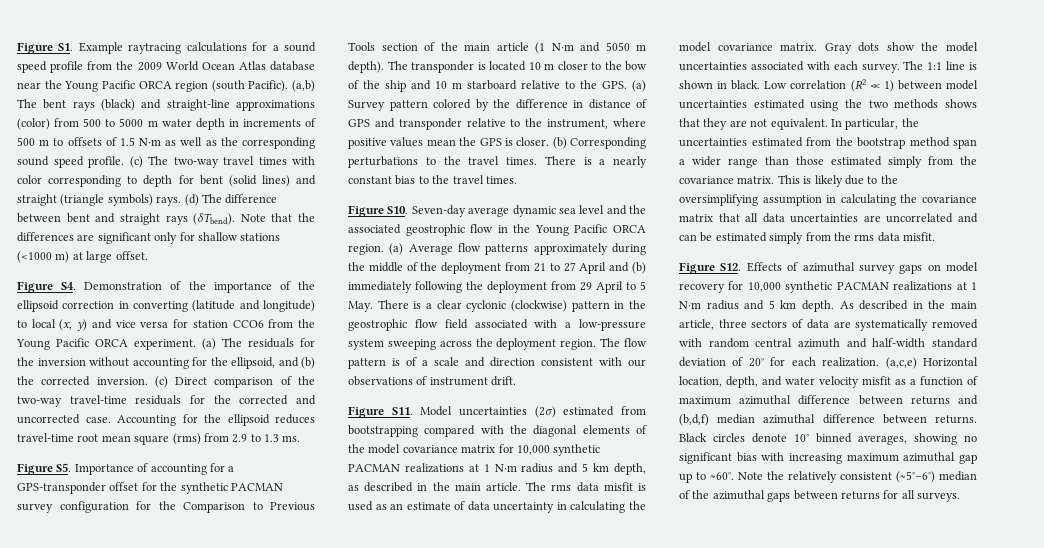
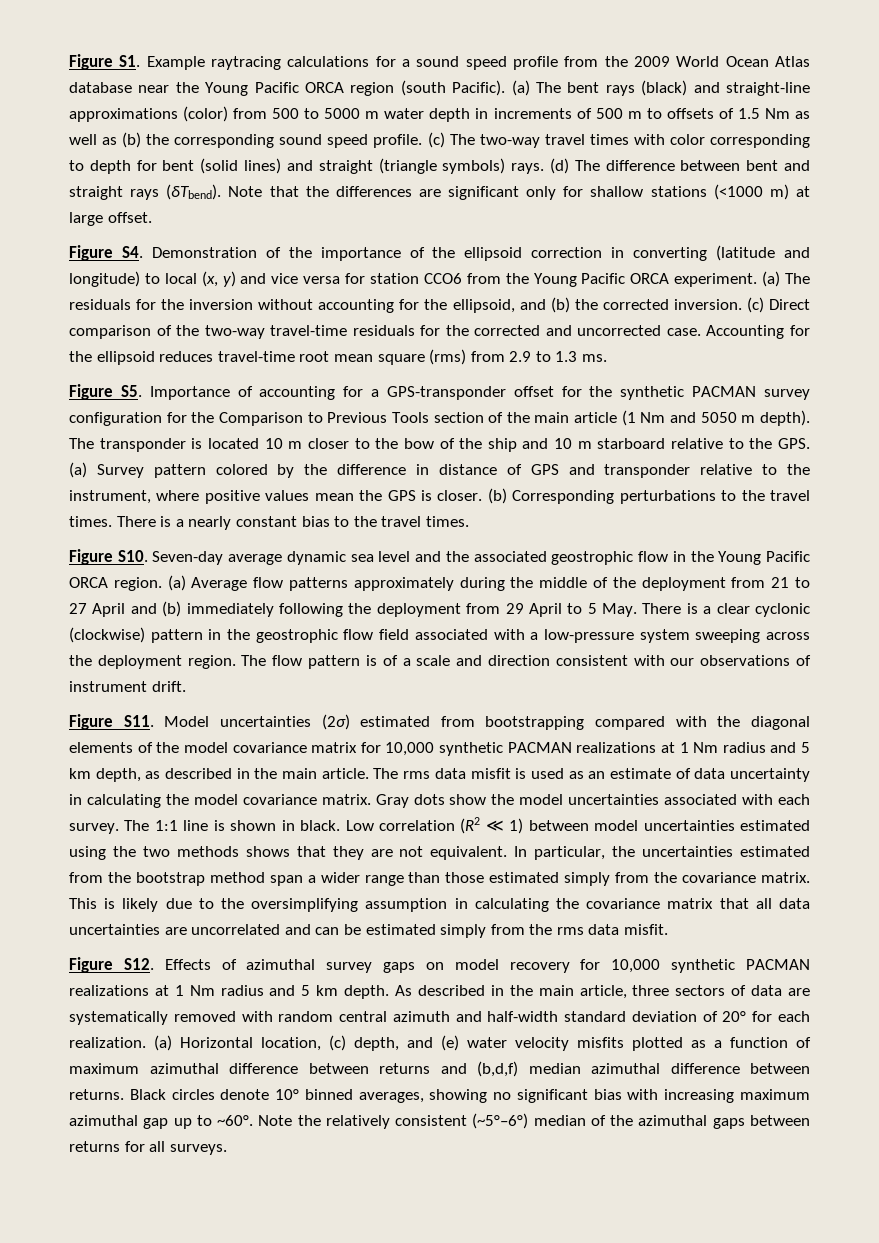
- (a,b) The bent rays (black) and straight-line approximations (color) from 500 to 5000 m water depth in increments of 500 m to offsets of 1.5 N·m as well as the corresponding sound speed profile.
+ (a) The bent rays (black) and straight-line approximations (color) from 500 to 5000 m water depth in increments of 500 m to offsets of 1.5 Nm as well as (b) the corresponding sound speed profile.
- Figure S5. Importance of accounting for a GPS-transponder offset for the synthetic PACMAN survey configuration for the Comparison to Previous Tools section of the main article (1 N·m and 5050 m depth).
+ Figure S5. Importance of accounting for a GPS-transponder offset for the synthetic PACMAN survey configuration for the Comparison to Previous Tools section of the main article (1 Nm and 5050 m depth).
- Figure S11. Model uncertainties (2σ) estimated from bootstrapping compared with the diagonal elements of the model covariance matrix for 10,000 synthetic PACMAN realizations at 1 N·m radius and 5 km depth, as described in the main article.
+ Figure S11. Model uncertainties (2σ) estimated from bootstrapping compared with the diagonal elements of the model covariance matrix for 10,000 synthetic PACMAN realizations at 1 Nm radius and 5 km depth, as described in the main article.
- Figure S12. Effects of azimuthal survey gaps on model recovery for 10,000 synthetic PACMAN realizations at 1 N·m radius and 5 km depth.
+ Figure S12. Effects of azimuthal survey gaps on model recovery for 10,000 synthetic PACMAN realizations at 1 Nm radius and 5 km depth.
- (a,c,e) Horizontal location, depth, and water velocity misfit as a function of maximum azimuthal difference between returns and (b,d,f) median azimuthal difference between returns.
+ (a) Horizontal location, (c) depth, and (e) water velocity misfits plotted as a function of maximum azimuthal difference between returns and (b,d,f) median azimuthal difference between returns.

